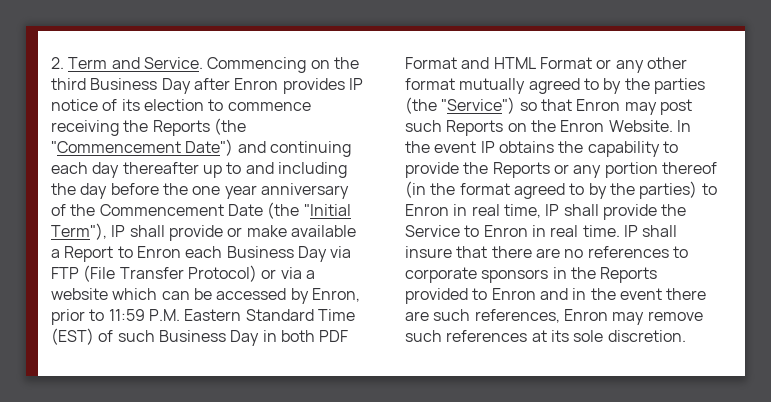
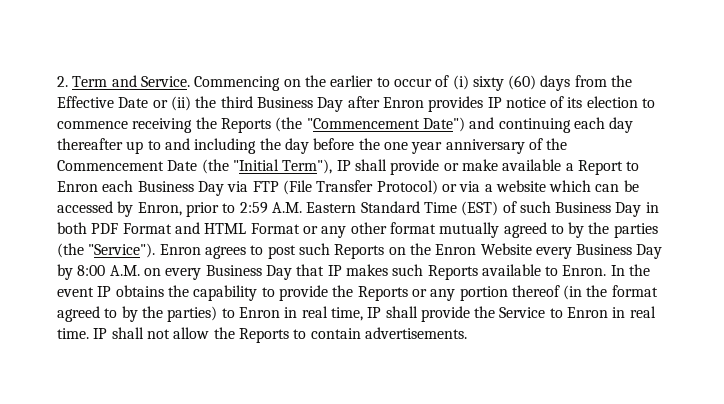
- Commencing on the third Business Day after Enron provides IP notice of its election to commence receiving the Reports (the "Commencement Date") and continuing each day thereafter up to and including the day before the one year anniversary of the Commencement Date (the "Initial Term"), IP shall provide or make available a Report to Enron each Business Day via FTP (File Transfer Protocol) or via a website which can be accessed by Enron, prior to 11:59 P.M. Eastern Standard Time (EST) of such Business Day in both PDF Format and HTML Format or any other format mutually agreed to by the parties (the "Service") so that Enron may post such Reports on the Enron Website.
+ Commencing on the earlier to occur of (i) sixty (60) days from the Effective Date or (ii) the third Business Day after Enron provides IP notice of its election to commence receiving the Reports (the "Commencement Date") and continuing each day thereafter up to and including the day before the one year anniversary of the Commencement Date (the "Initial Term"), IP shall provide or make available a Report to Enron each Business Day via FTP (File Transfer Protocol) or via a website which can be accessed by Enron, prior to 2:59 A.M. Eastern Standard Time (EST) of such Business Day in both PDF Format and HTML Format or any other format mutually agreed to by the parties (the "Service"). Enron agrees to post such Reports on the Enron Website every Business Day by 8:00 A.M. on every Business Day that IP makes such Reports available to Enron.
- IP shall insure that there are no references to corporate sponsors in the Reports provided to Enron and in the event there are such references, Enron may remove such references at its sole discretion.
+ IP shall not allow the Reports to contain advertisements.

